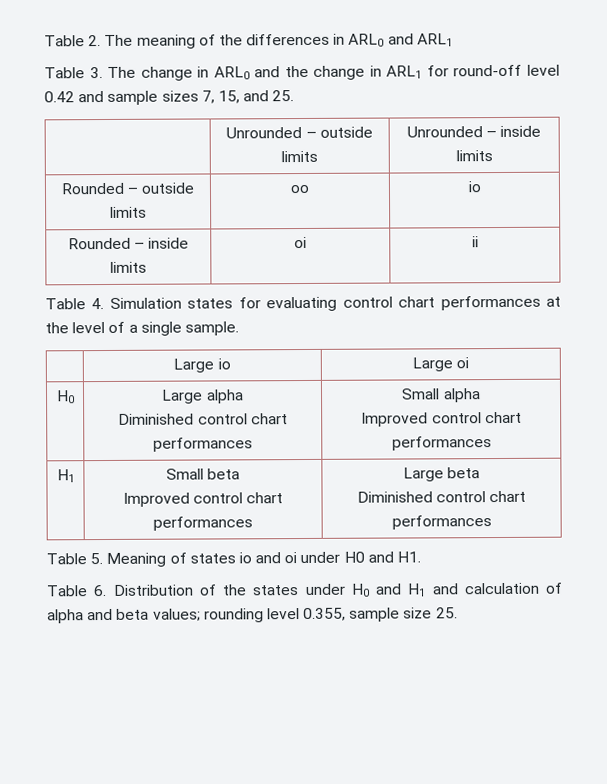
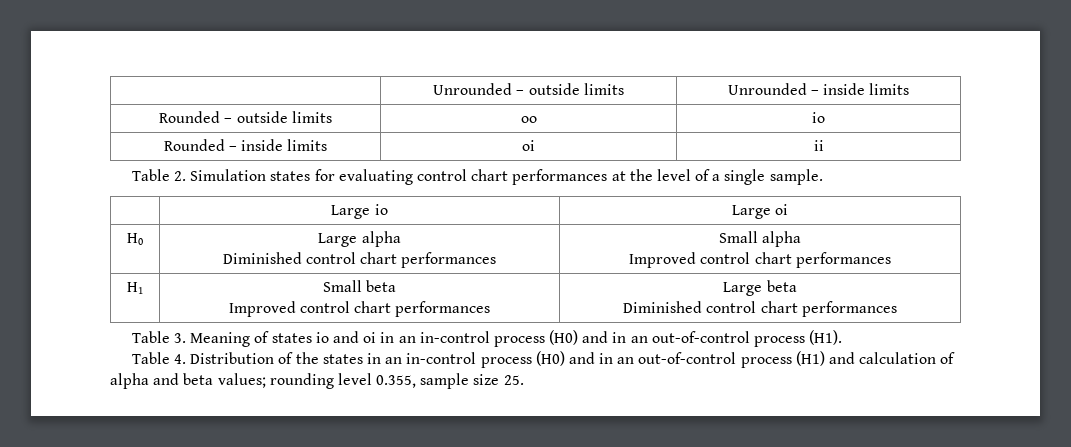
- Table 2. The meaning of the differences in ARL0 and ARL1
- Table 3. The change in ARL0 and the change in ARL1 for round-off level 0.42 and sample sizes 7, 15, and 25.
- Table 4. Simulation states for evaluating control chart performances at the level of a single sample.
+ Table 2. Simulation states for evaluating control chart performances at the level of a single sample.
- Table 5. Meaning of states io and oi under H0 and H1.
- Table 6. Distribution of the states under H0 and H1 and calculation of alpha and beta values; rounding level 0.355, sample size 25.
+ Table 3. Meaning of states io and oi in an in-control process (H0) and in an out-of-control process (H1).
+ Table 4. Distribution of the states in an in-control process (H0) and in an out-of-control process (H1) and calculation of alpha and beta values; rounding level 0.355, sample size 25.

